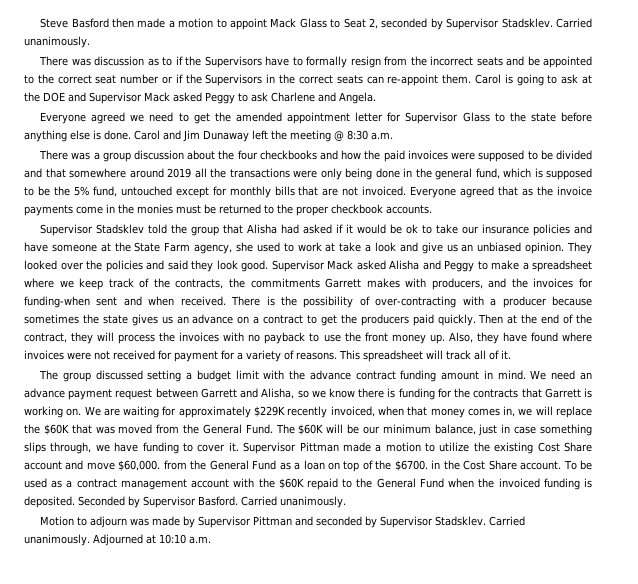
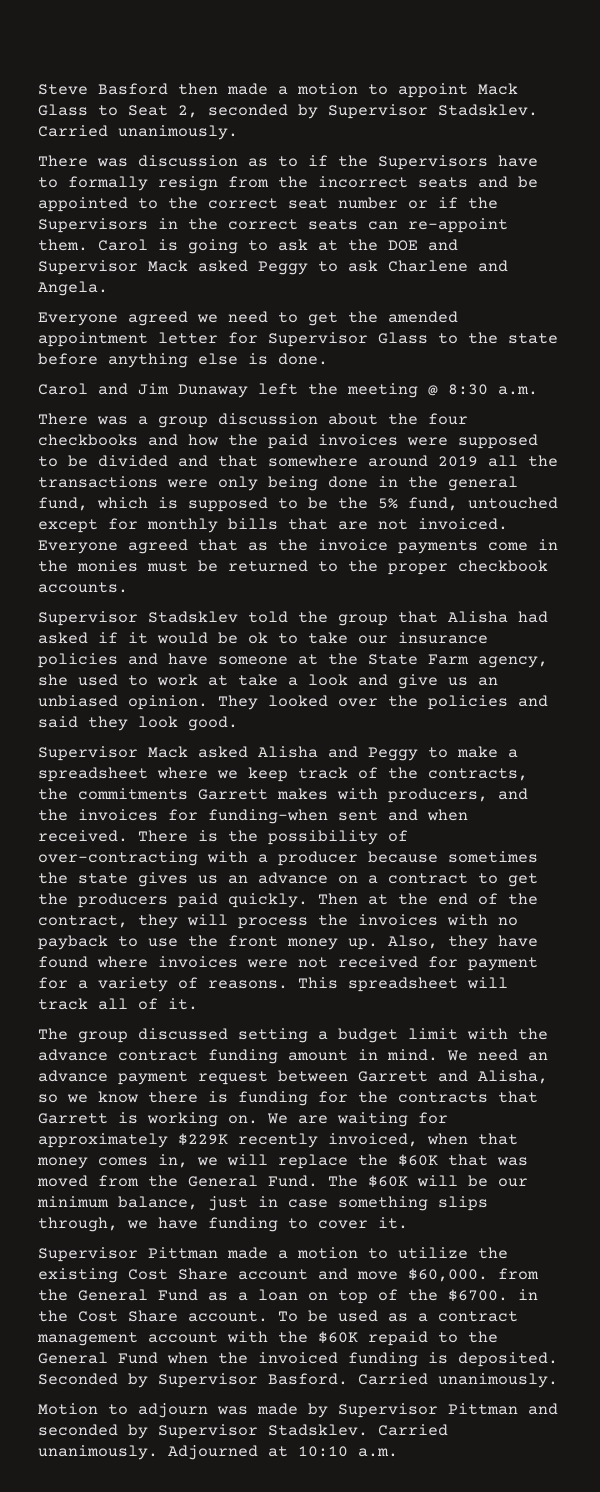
- Everyone agreed we need to get the amended appointment letter for Supervisor Glass to the state before anything else is done. Carol and Jim Dunaway left the meeting @ 8:30 a.m.
+ Everyone agreed we need to get the amended appointment letter for Supervisor Glass to the state before anything else is done.
+ Carol and Jim Dunaway left the meeting @ 8:30 a.m.
- They looked over the policies and said they look good. Supervisor Mack asked Alisha and Peggy to make a spreadsheet where we keep track of the contracts, the commitments Garrett makes with producers, and the invoices for funding-when sent and when received.
+ They looked over the policies and said they look good.
+ Supervisor Mack asked Alisha and Peggy to make a spreadsheet where we keep track of the contracts, the commitments Garrett makes with producers, and the invoices for funding-when sent and when received.
- The $60K will be our minimum balance, just in case something slips through, we have funding to cover it. Supervisor Pittman made a motion to utilize the existing Cost Share account and move $60,000. from the General Fund as a loan on top of the $6700. in the Cost Share account.
+ The $60K will be our minimum balance, just in case something slips through, we have funding to cover it.
+ Supervisor Pittman made a motion to utilize the existing Cost Share account and move $60,000. from the General Fund as a loan on top of the $6700. in the Cost Share account.

